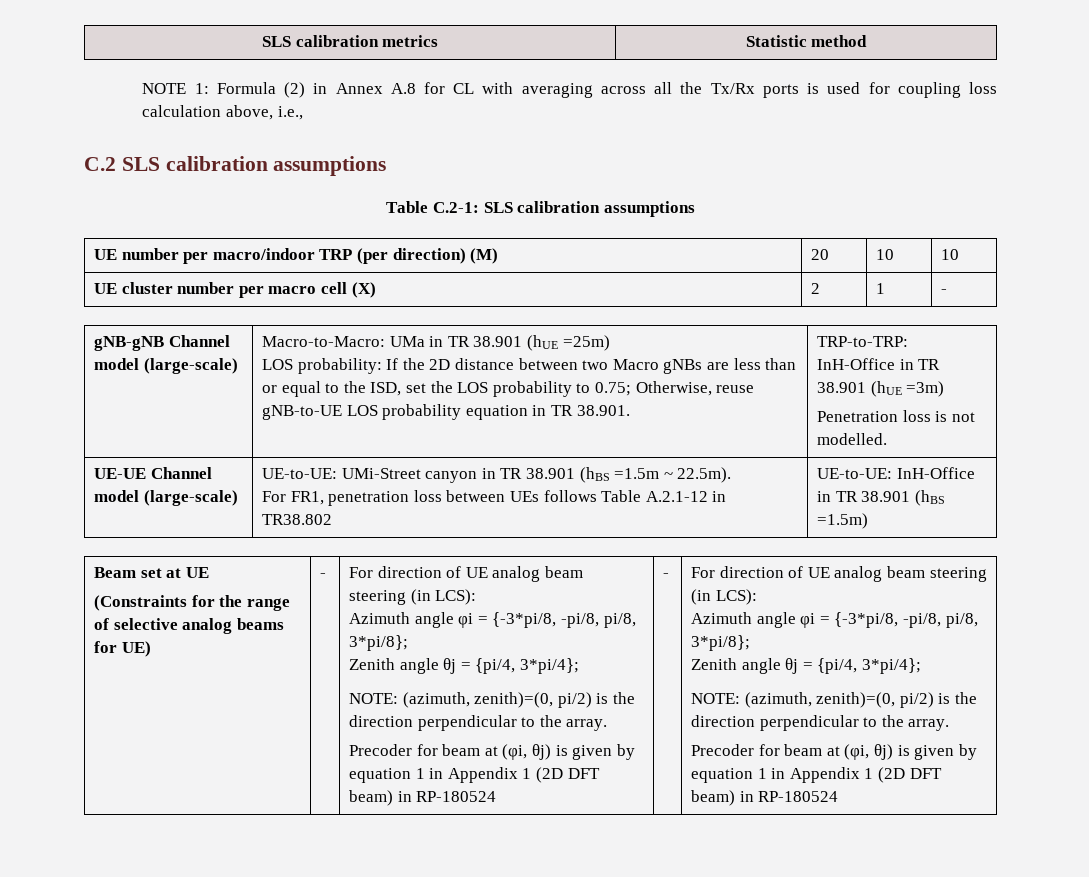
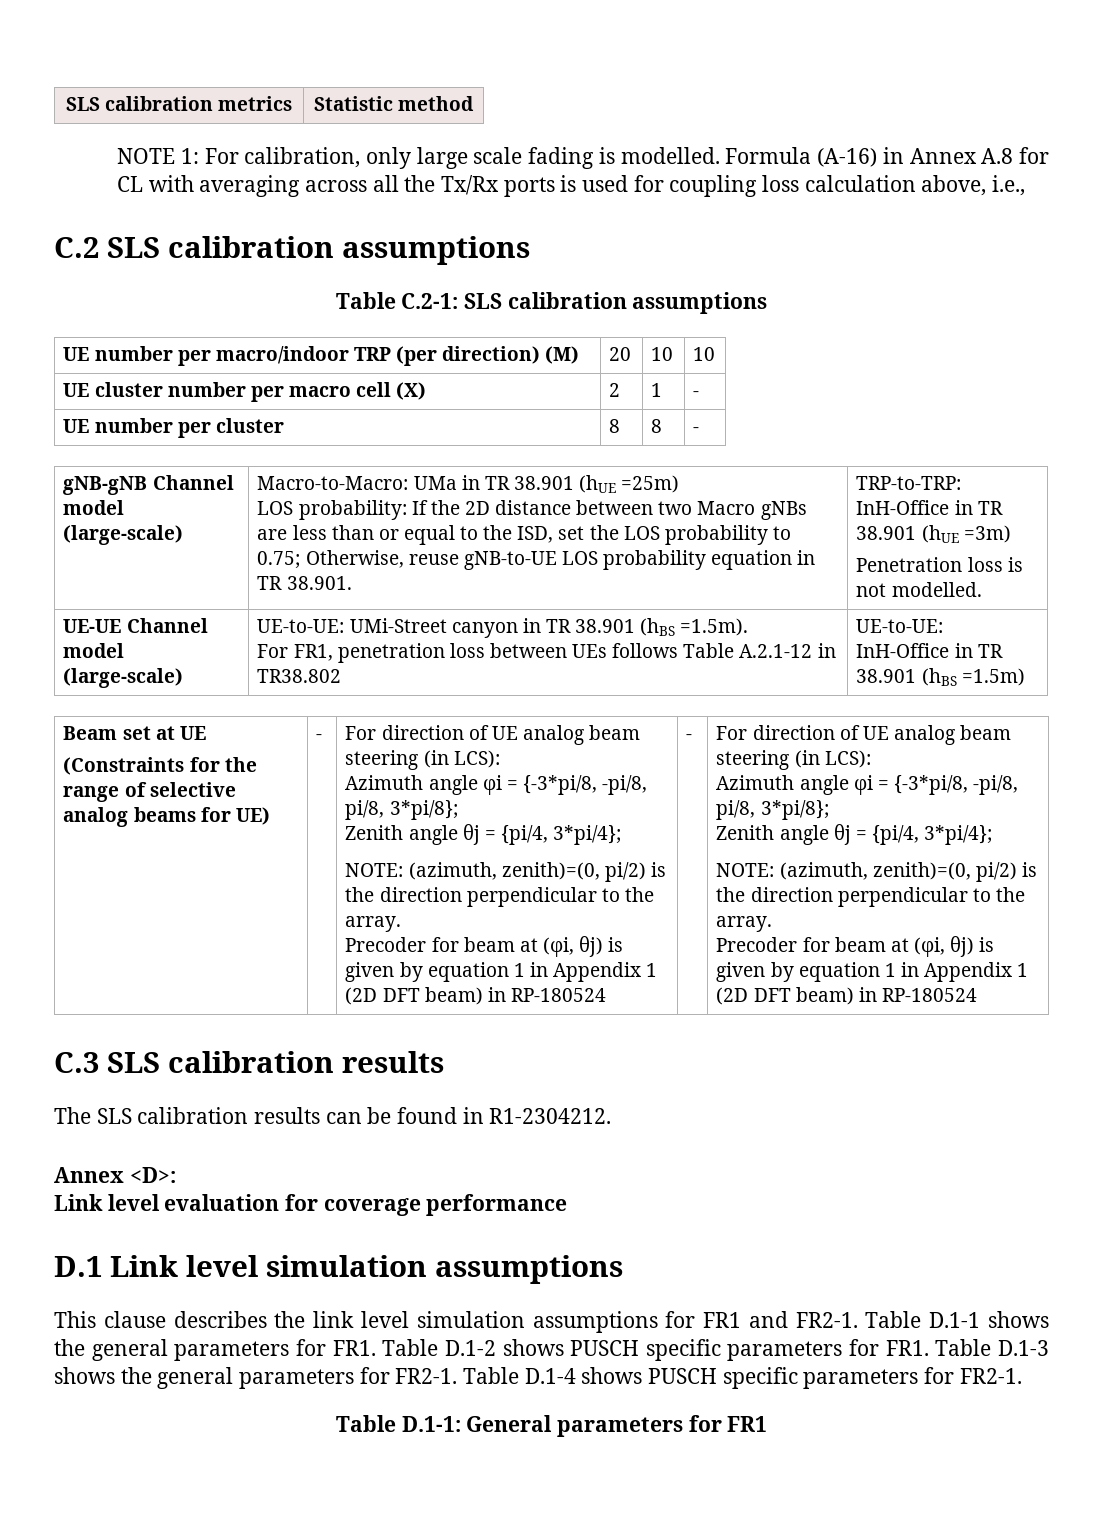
- NOTE 1: Formula (2) in Annex A.8 for CL with averaging across all the Tx/Rx ports is used for coupling loss calculation above, i.e.,
+ NOTE 1: For calibration, only large scale fading is modelled. Formula (A-16) in Annex A.8 for CL with averaging across all the Tx/Rx ports is used for coupling loss calculation above, i.e.,
+ UE number per cluster | 8 | 8 | -
- UE-UE Channel model (large-scale) | UE-to-UE: UMi-Street canyon in TR 38.901 (hBS =1.5m ~ 22.5m).
+ UE-UE Channel model (large-scale) | UE-to-UE: UMi-Street canyon in TR 38.901 (hBS =1.5m).
+ C.3 SLS calibration results
+ The SLS calibration results can be found in R1-2304212.
+ Annex <D>:
+ Link level evaluation for coverage performance
+ D.1 Link level simulation assumptions
+ This clause describes the link level simulation assumptions for FR1 and FR2-1. Table D.1-1 shows the general parameters for FR1. Table D.1-2 shows PUSCH specific parameters for FR1. Table D.1-3 shows the general parameters for FR2-1. Table D.1-4 shows PUSCH specific parameters for FR2-1.
+ Table D.1-1: General parameters for FR1

